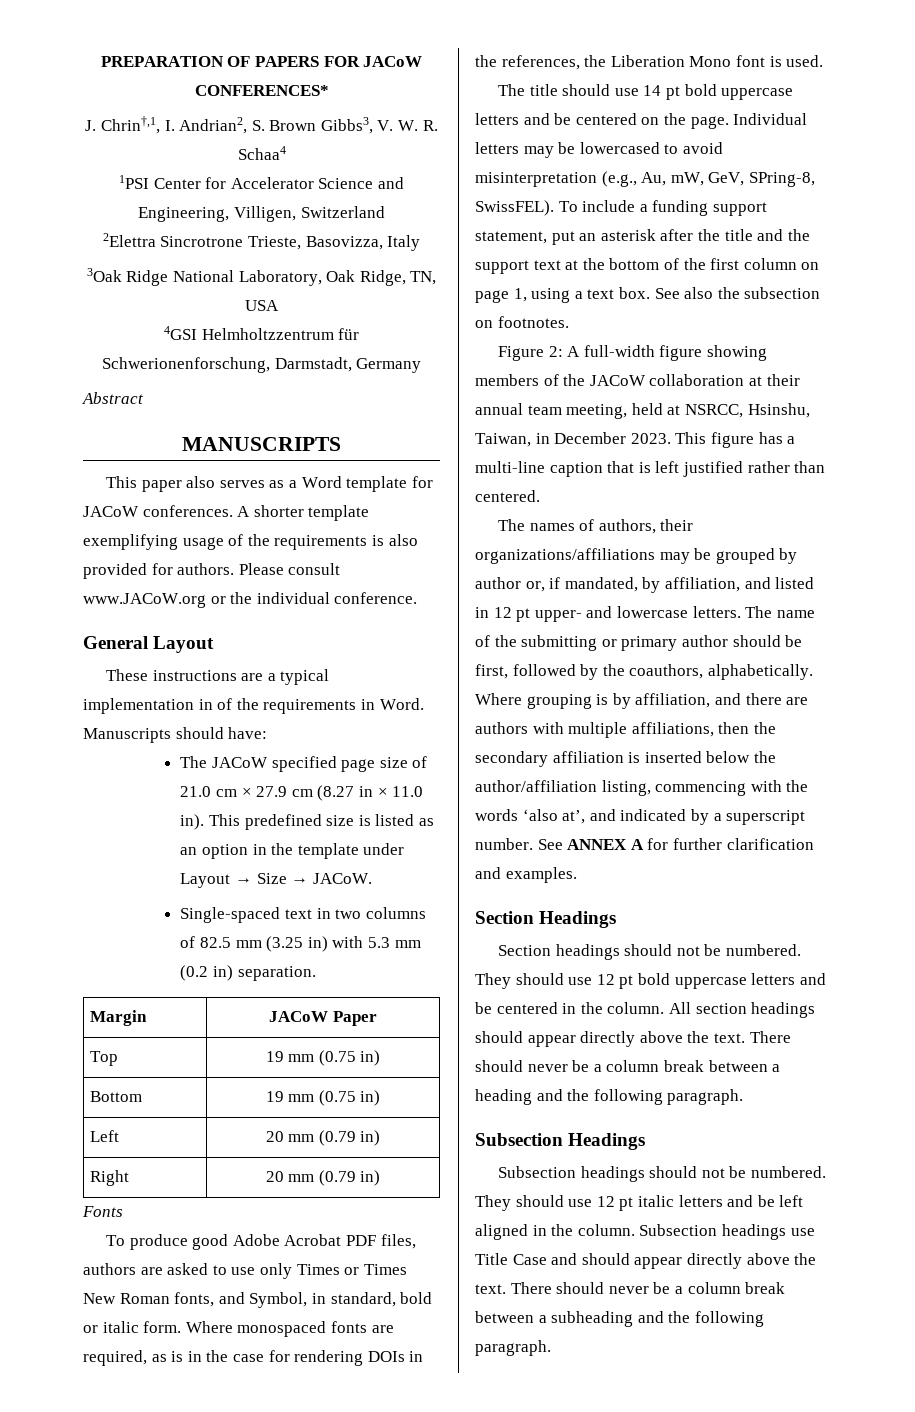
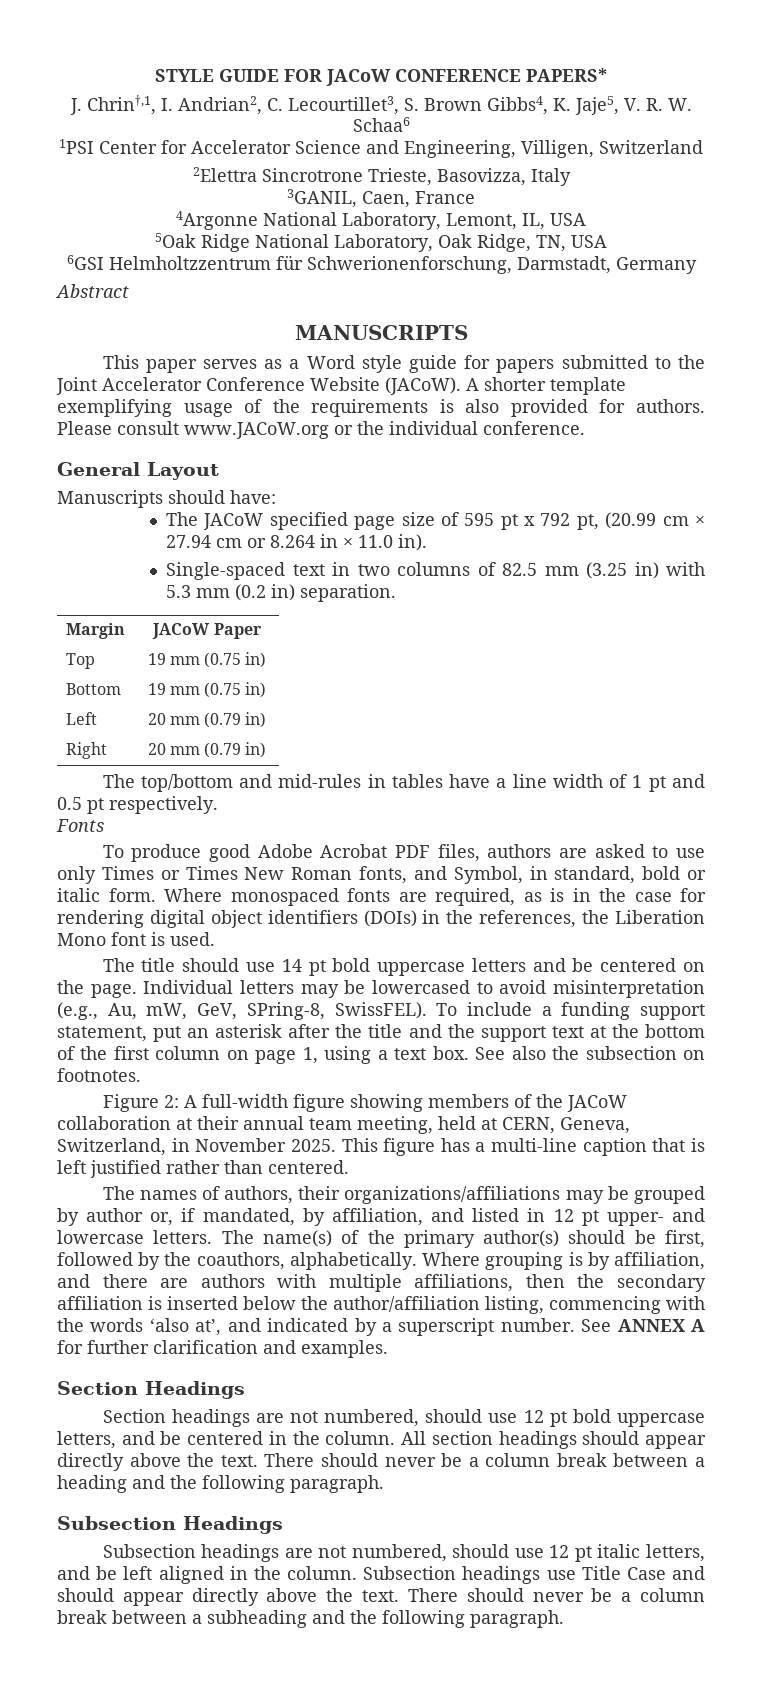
- PREPARATION OF PAPERS FOR JACoW CONFERENCES*
- J. Chrin†,1, I. Andrian2, S. Brown Gibbs3, V. W. R. Schaa4
+ STYLE GUIDE FOR JACoW CONFERENCE PAPERS*
+ J. Chrin†,1, I. Andrian2, C. Lecourtillet3, S. Brown Gibbs4, K. Jaje5, V. R. W. Schaa6
- 3Oak Ridge National Laboratory, Oak Ridge, TN, USA
+ 3GANIL, Caen, France
+ 4Argonne National Laboratory, Lemont, IL, USA
+ 5Oak Ridge National Laboratory, Oak Ridge, TN, USA
- 4GSI Helmholtzzentrum für Schwerionenforschung, Darmstadt, Germany
+ 6GSI Helmholtzzentrum für Schwerionenforschung, Darmstadt, Germany
- This paper also serves as a Word template for JACoW conferences.
+ This paper serves as a Word style guide for papers submitted to the Joint Accelerator Conference Website (JACoW).
- These instructions are a typical implementation in of the requirements in Word.
- The JACoW specified page size of 21.0 cm × 27.9 cm (8.27 in × 11.0 in). This predefined size is listed as an option in the template under Layout → Size → JACoW.
+ The JACoW specified page size of 595 pt x 792 pt, (20.99 cm × 27.94 cm or 8.264 in × 11.0 in).
+ The top/bottom and mid-rules in tables have a line width of 1 pt and 0.5 pt respectively.
- Where monospaced fonts are required, as is in the case for rendering DOIs in the references, the Liberation Mono font is used.
+ Where monospaced fonts are required, as is in the case for rendering digital object identifiers (DOIs) in the references, the Liberation Mono font is used.
- Figure 2: A full-width figure showing members of the JACoW collaboration at their annual team meeting, held at NSRCC, Hsinshu, Taiwan, in December 2023.
+ Figure 2: A full-width figure showing members of the JACoW collaboration at their annual team meeting, held at CERN, Geneva, Switzerland, in November 2025.
- The name of the submitting or primary author should be first, followed by the coauthors, alphabetically.
+ The name(s) of the primary author(s) should be first, followed by the coauthors, alphabetically.
- Section headings should not be numbered. They should use 12 pt bold uppercase letters and be centered in the column.
+ Section headings are not numbered, should use 12 pt bold uppercase letters, and be centered in the column.
- Subsection headings should not be numbered. They should use 12 pt italic letters and be left aligned in the column.
+ Subsection headings are not numbered, should use 12 pt italic letters, and be left aligned in the column.

